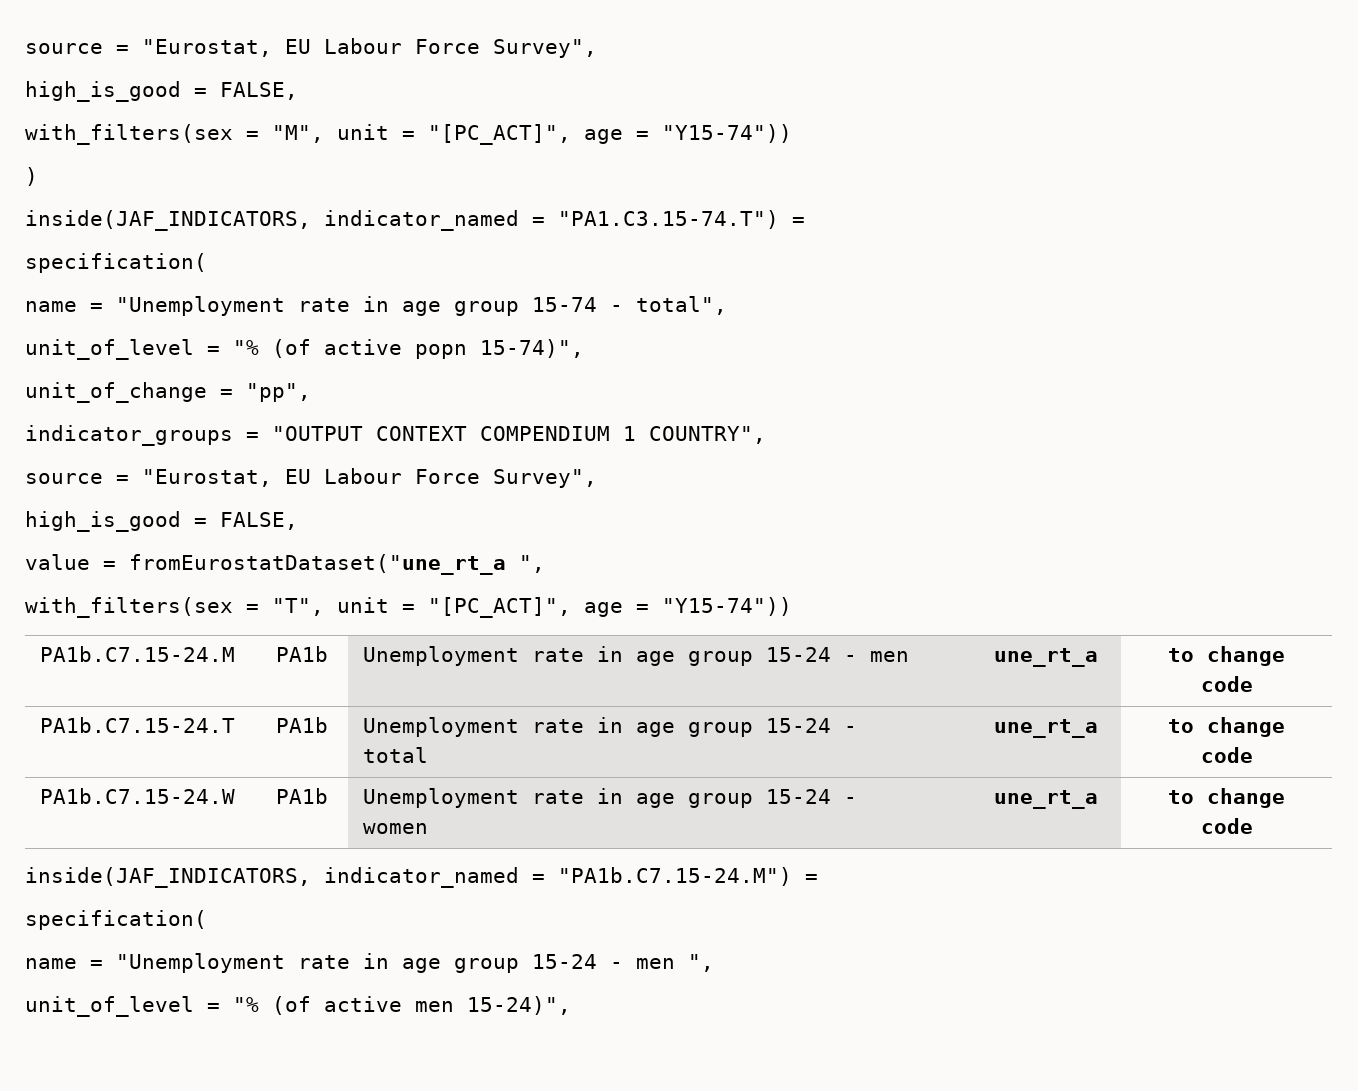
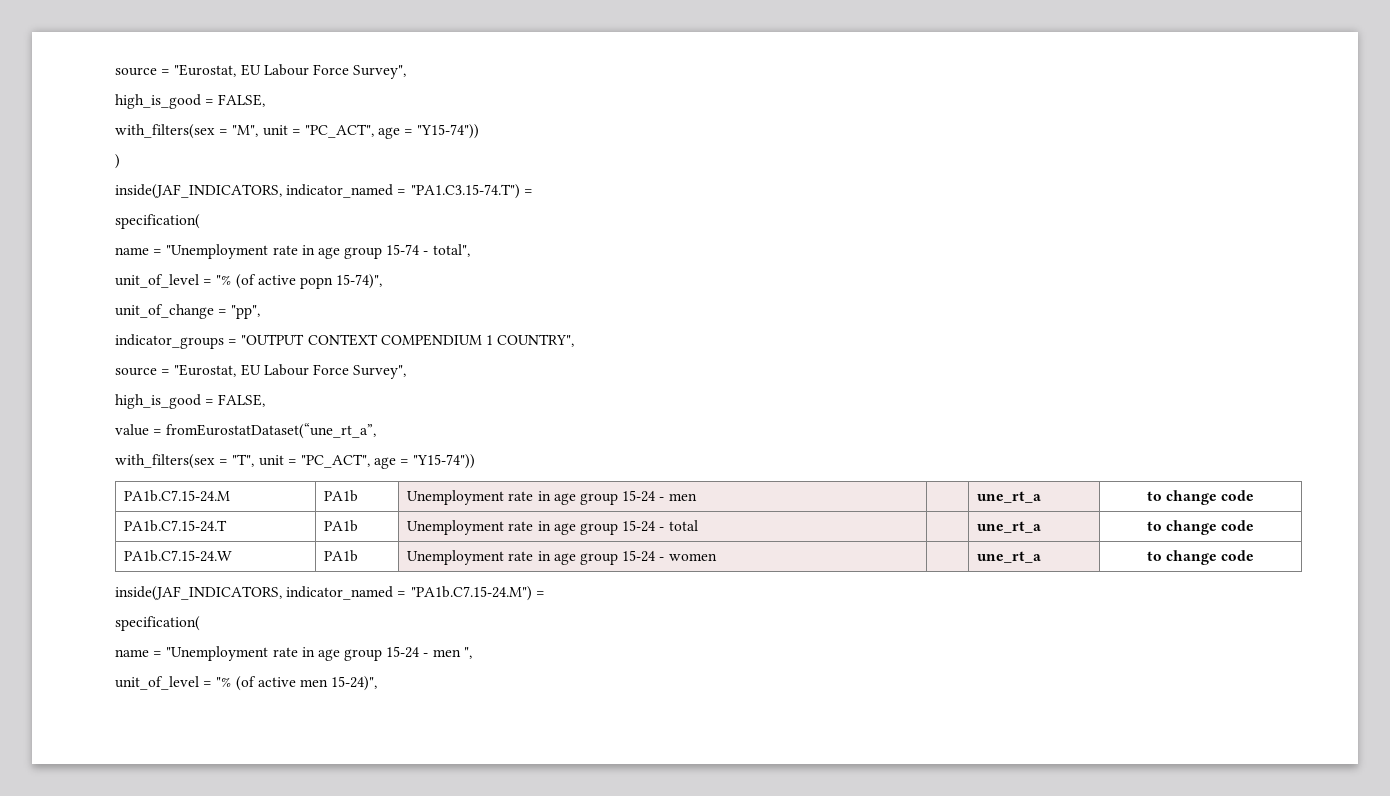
- with_filters(sex = "M", unit = "[PC_ACT]", age = "Y15-74"))
+ with_filters(sex = "M", unit = "PC_ACT", age = "Y15-74"))
- value = fromEurostatDataset("une_rt_a ",
+ value = fromEurostatDataset(“une_rt_a”,
- with_filters(sex = "T", unit = "[PC_ACT]", age = "Y15-74"))
+ with_filters(sex = "T", unit = "PC_ACT", age = "Y15-74"))

